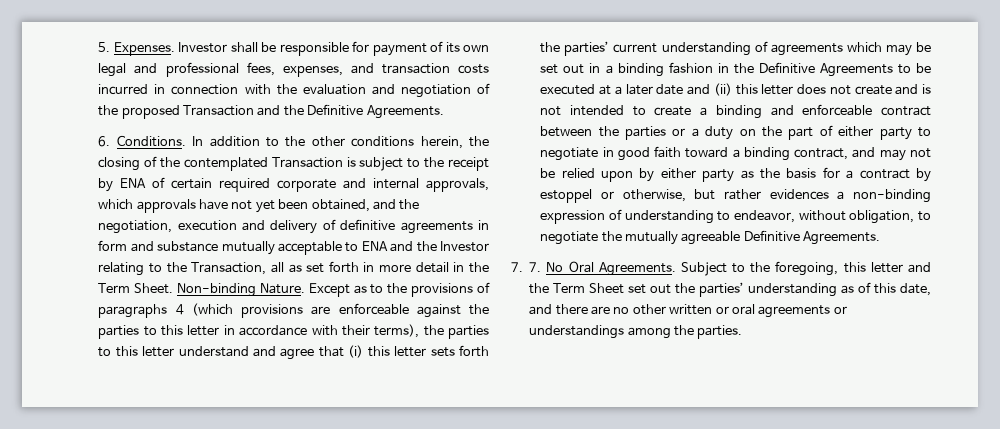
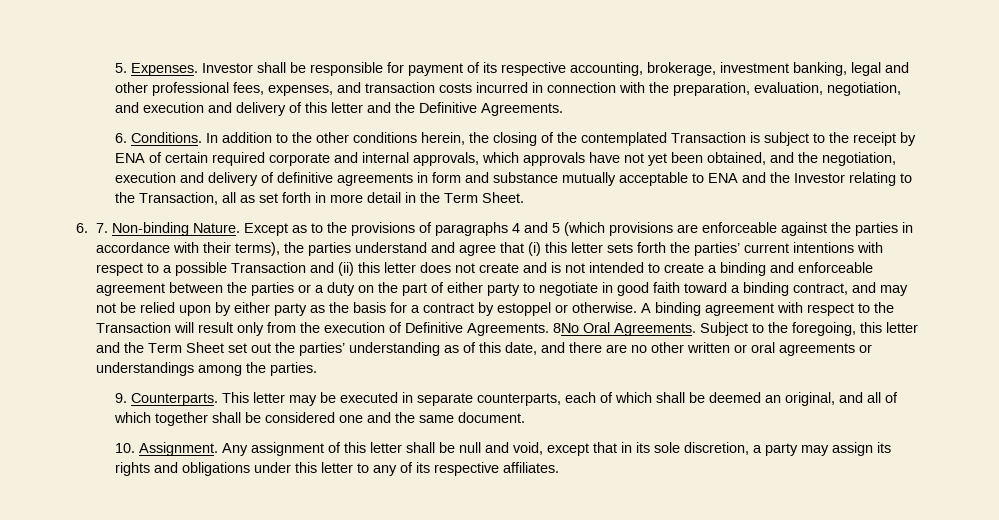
- Investor shall be responsible for payment of its own legal and professional fees, expenses, and transaction costs incurred in connection with the evaluation and negotiation of the proposed Transaction and the Definitive Agreements.
+ Investor shall be responsible for payment of its respective accounting, brokerage, investment banking, legal and other professional fees, expenses, and transaction costs incurred in connection with the preparation, evaluation, negotiation, and execution and delivery of this letter and the Definitive Agreements.
- In addition to the other conditions herein, the closing of the contemplated Transaction is subject to the receipt by ENA of certain required corporate and internal approvals, which approvals have not yet been obtained, and the negotiation, execution and delivery of definitive agreements in form and substance mutually acceptable to ENA and the Investor relating to the Transaction, all as set forth in more detail in the Term Sheet. Non-binding Nature.
+ In addition to the other conditions herein, the closing of the contemplated Transaction is subject to the receipt by ENA of certain required corporate and internal approvals, which approvals have not yet been obtained, and the negotiation, execution and delivery of definitive agreements in form and substance mutually acceptable to ENA and the Investor relating to the Transaction, all as set forth in more detail in the Term Sheet.
+ 6. 7. Non-binding Nature.
- Except as to the provisions of paragraphs 4 (which provisions are enforceable against the parties to this letter in accordance with their terms), the parties to this letter understand and agree that (i) this letter sets forth the parties’ current understanding of agreements which may be set out in a binding fashion in the Definitive Agreements to be executed at a later date and (ii) this letter does not create and is not intended to create a binding and enforceable contract between the parties or a duty on the part of either party to negotiate in good faith toward a binding contract, and may not be relied upon by either party as the basis for a contract by estoppel or otherwise, but rather evidences a non-binding expression of understanding to endeavor, without obligation, to negotiate the mutually agreeable Definitive Agreements.
- 7. 7. No Oral Agreements.
+ Except as to the provisions of paragraphs 4 and 5 (which provisions are enforceable against the parties in accordance with their terms), the parties understand and agree that (i) this letter sets forth the parties’ current intentions with respect to a possible Transaction and (ii) this letter does not create and is not intended to create a binding and enforceable agreement between the parties or a duty on the part of either party to negotiate in good faith toward a binding contract, and may not be relied upon by either party as the basis for a contract by estoppel or otherwise. A binding agreement with respect to the Transaction will result only from the execution of Definitive Agreements. 8No Oral Agreements.
+ 9. Counterparts. This letter may be executed in separate counterparts, each of which shall be deemed an original, and all of which together shall be considered one and the same document.
+ 10. Assignment. Any assignment of this letter shall be null and void, except that in its sole discretion, a party may assign its rights and obligations under this letter to any of its respective affiliates.

